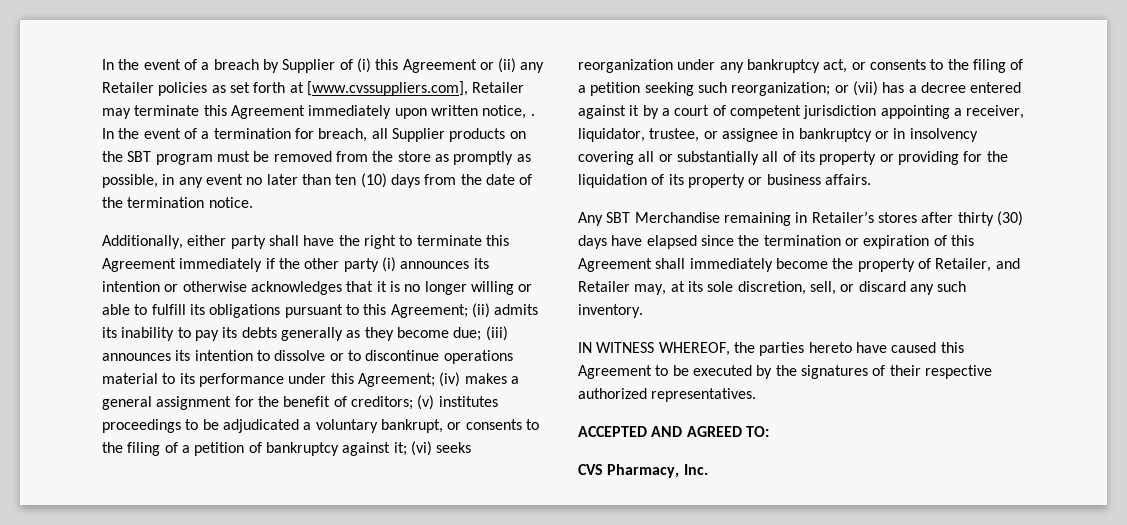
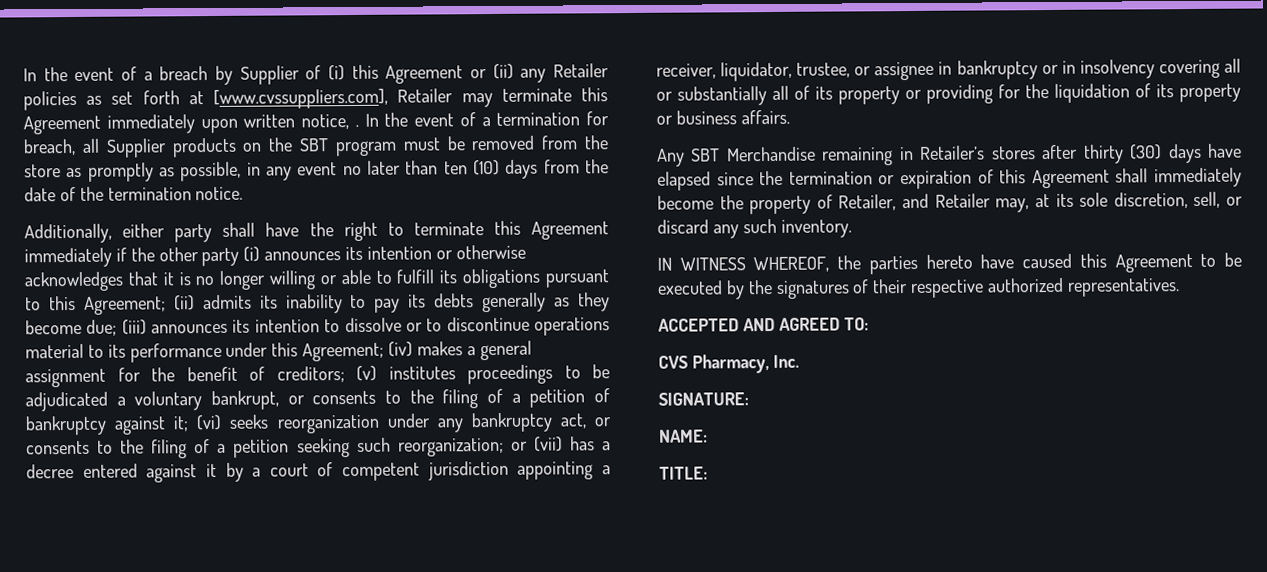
+ SIGNATURE:
+ NAME:
+ TITLE:

